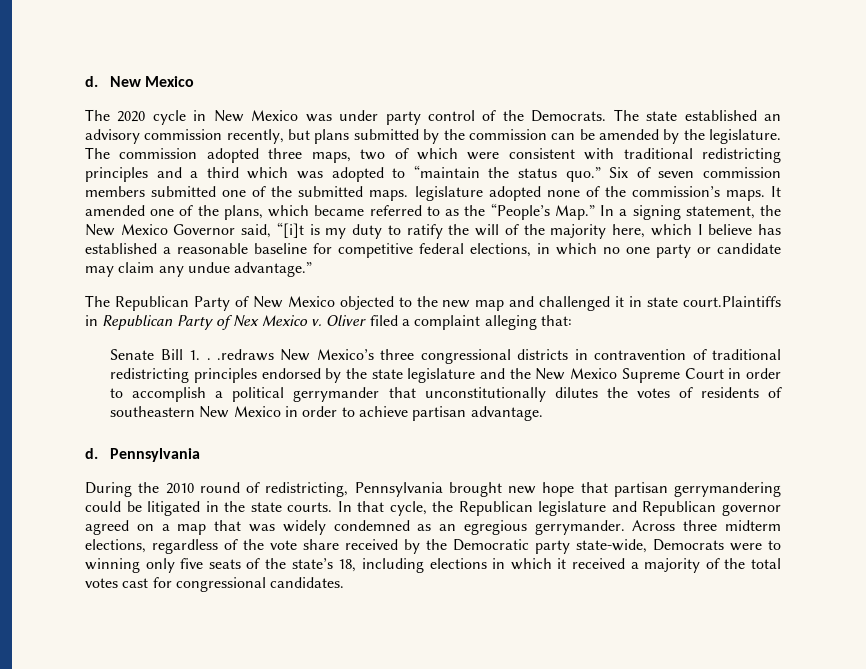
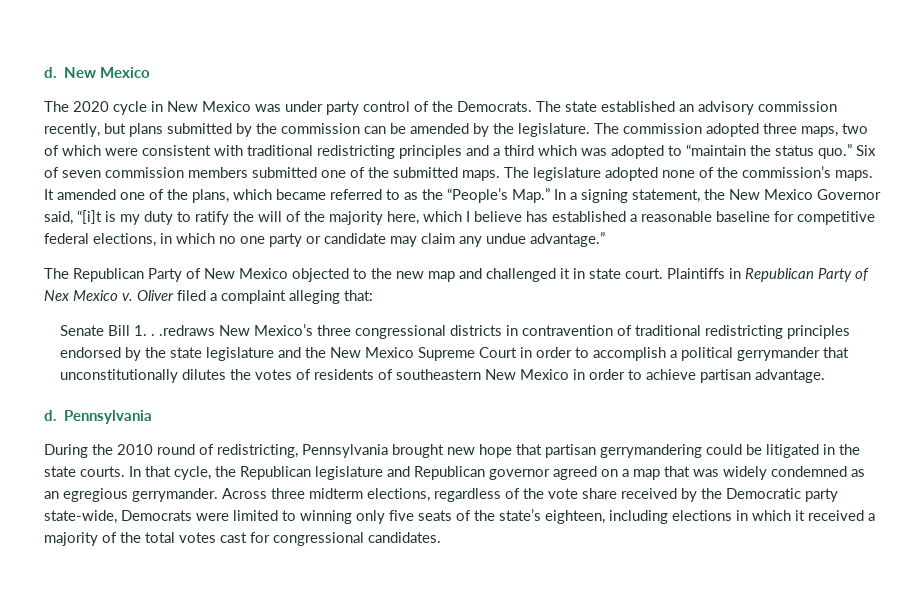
- Six of seven commission members submitted one of the submitted maps. legislature adopted none of the commission’s maps.
+ Six of seven commission members submitted one of the submitted maps. The legislature adopted none of the commission’s maps.
- The Republican Party of New Mexico objected to the new map and challenged it in state court.Plaintiffs in Republican Party of Nex Mexico v.
+ The Republican Party of New Mexico objected to the new map and challenged it in state court. Plaintiffs in Republican Party of Nex Mexico v.
- Across three midterm elections, regardless of the vote share received by the Democratic party state-wide, Democrats were to winning only five seats of the state’s 18, including elections in which it received a majority of the total votes cast for congressional candidates.
+ Across three midterm elections, regardless of the vote share received by the Democratic party state-wide, Democrats were limited to winning only five seats of the state’s eighteen, including elections in which it received a majority of the total votes cast for congressional candidates.

